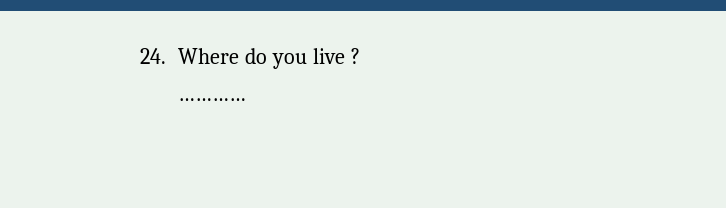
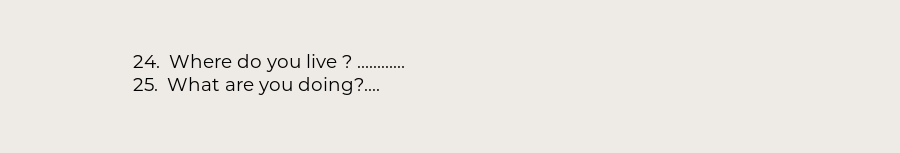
- 24. Where do you live ?
- …………
+ 24. Where do you live ? …………
+ 25. What are you doing?....

